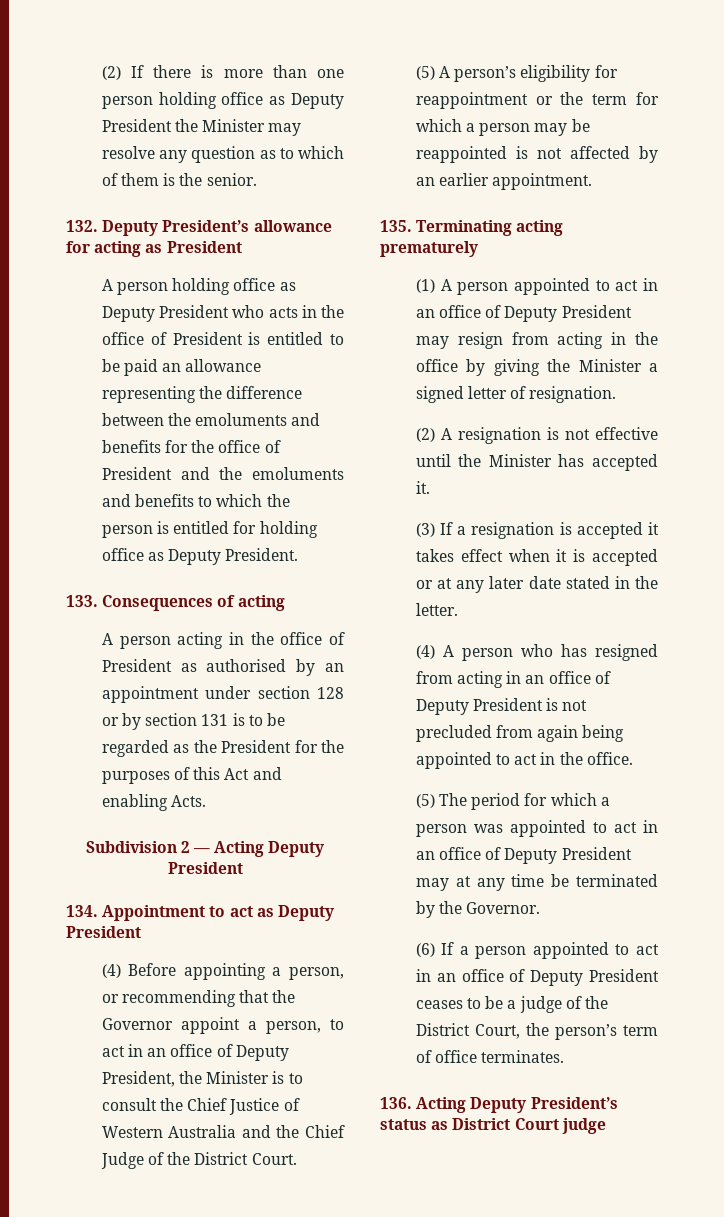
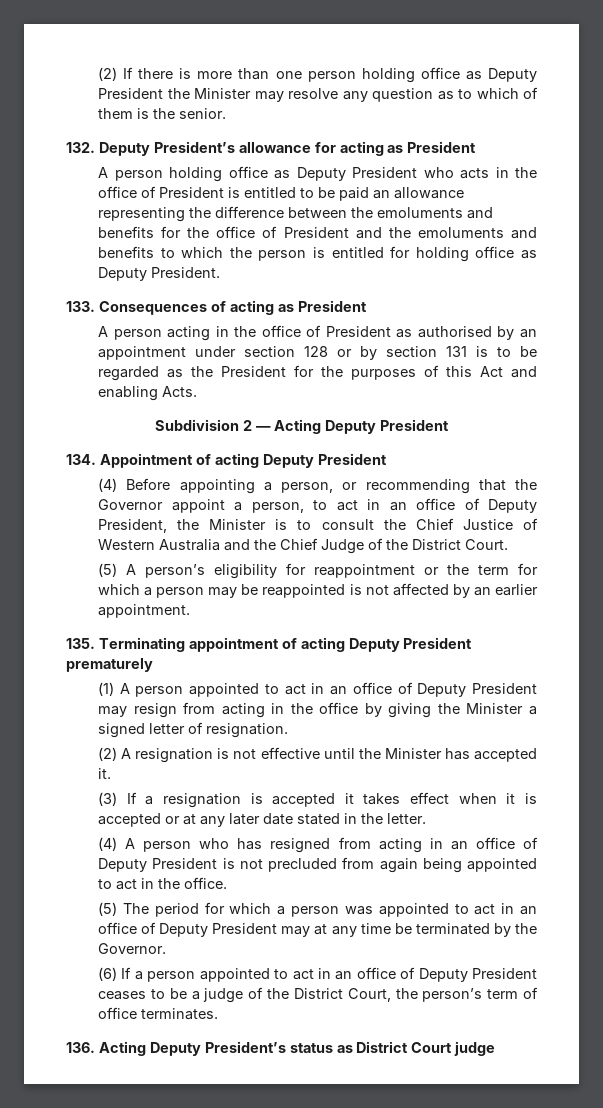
- 133. Consequences of acting
+ 133. Consequences of acting as President
- 134. Appointment to act as Deputy President
+ 134. Appointment of acting Deputy President
- 135. Terminating acting prematurely
+ 135. Terminating appointment of acting Deputy President prematurely

